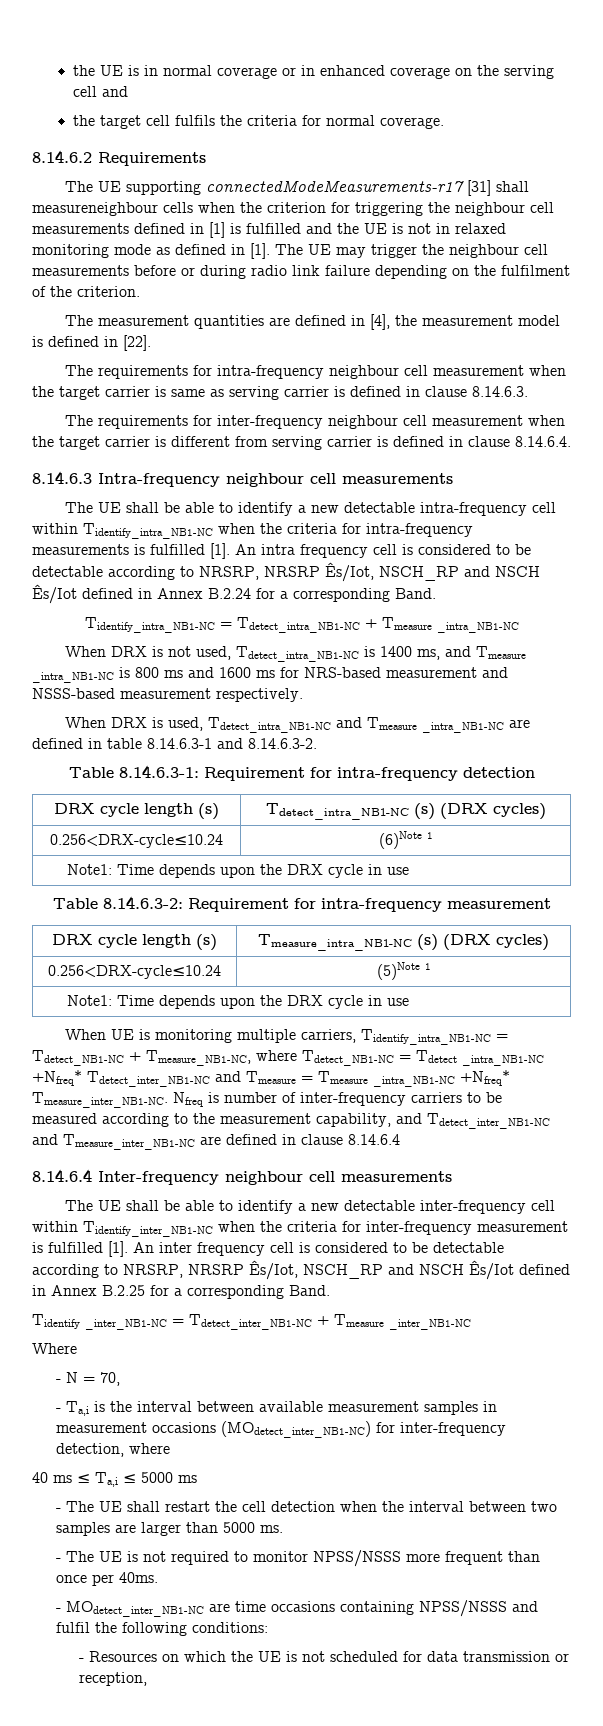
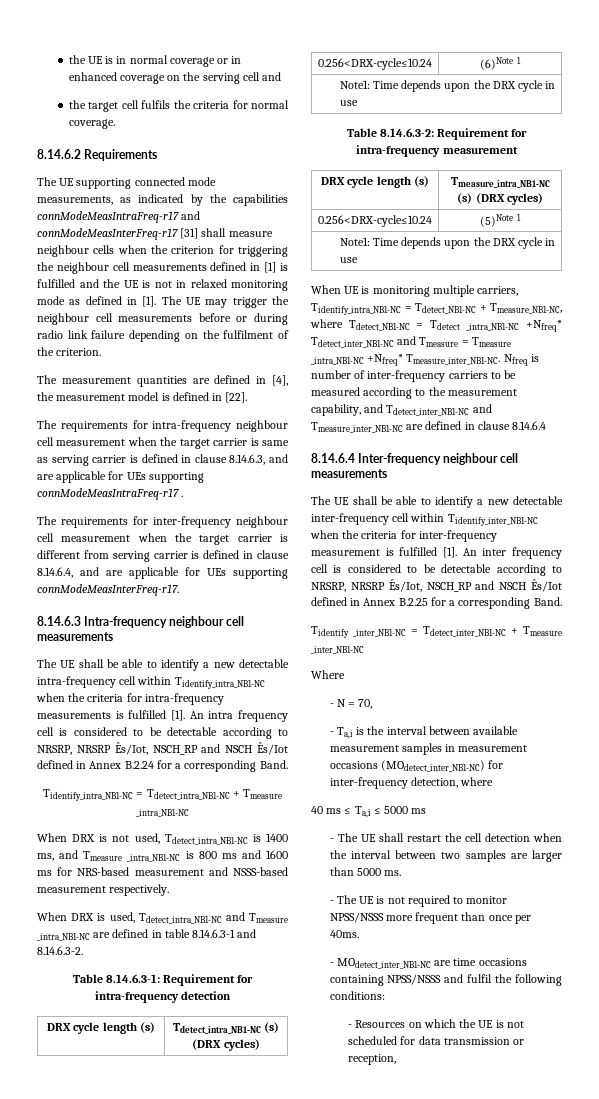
- The UE supporting connectedModeMeasurements-r17 [31] shall measureneighbour cells when the criterion for triggering the neighbour cell measurements defined in [1] is fulfilled and the UE is not in relaxed monitoring mode as defined in [1].
+ The UE supporting connected mode measurements, as indicated by the capabilities connModeMeasIntraFreq-r17 and connModeMeasInterFreq-r17 [31] shall measure neighbour cells when the criterion for triggering the neighbour cell measurements defined in [1] is fulfilled and the UE is not in relaxed monitoring mode as defined in [1].
- The requirements for intra-frequency neighbour cell measurement when the target carrier is same as serving carrier is defined in clause 8.14.6.3.
+ The requirements for intra-frequency neighbour cell measurement when the target carrier is same as serving carrier is defined in clause 8.14.6.3, and are applicable for UEs supporting connModeMeasIntraFreq-r17 .
- The requirements for inter-frequency neighbour cell measurement when the target carrier is different from serving carrier is defined in clause 8.14.6.4.
+ The requirements for inter-frequency neighbour cell measurement when the target carrier is different from serving carrier is defined in clause 8.14.6.4, and are applicable for UEs supporting connModeMeasInterFreq-r17.

